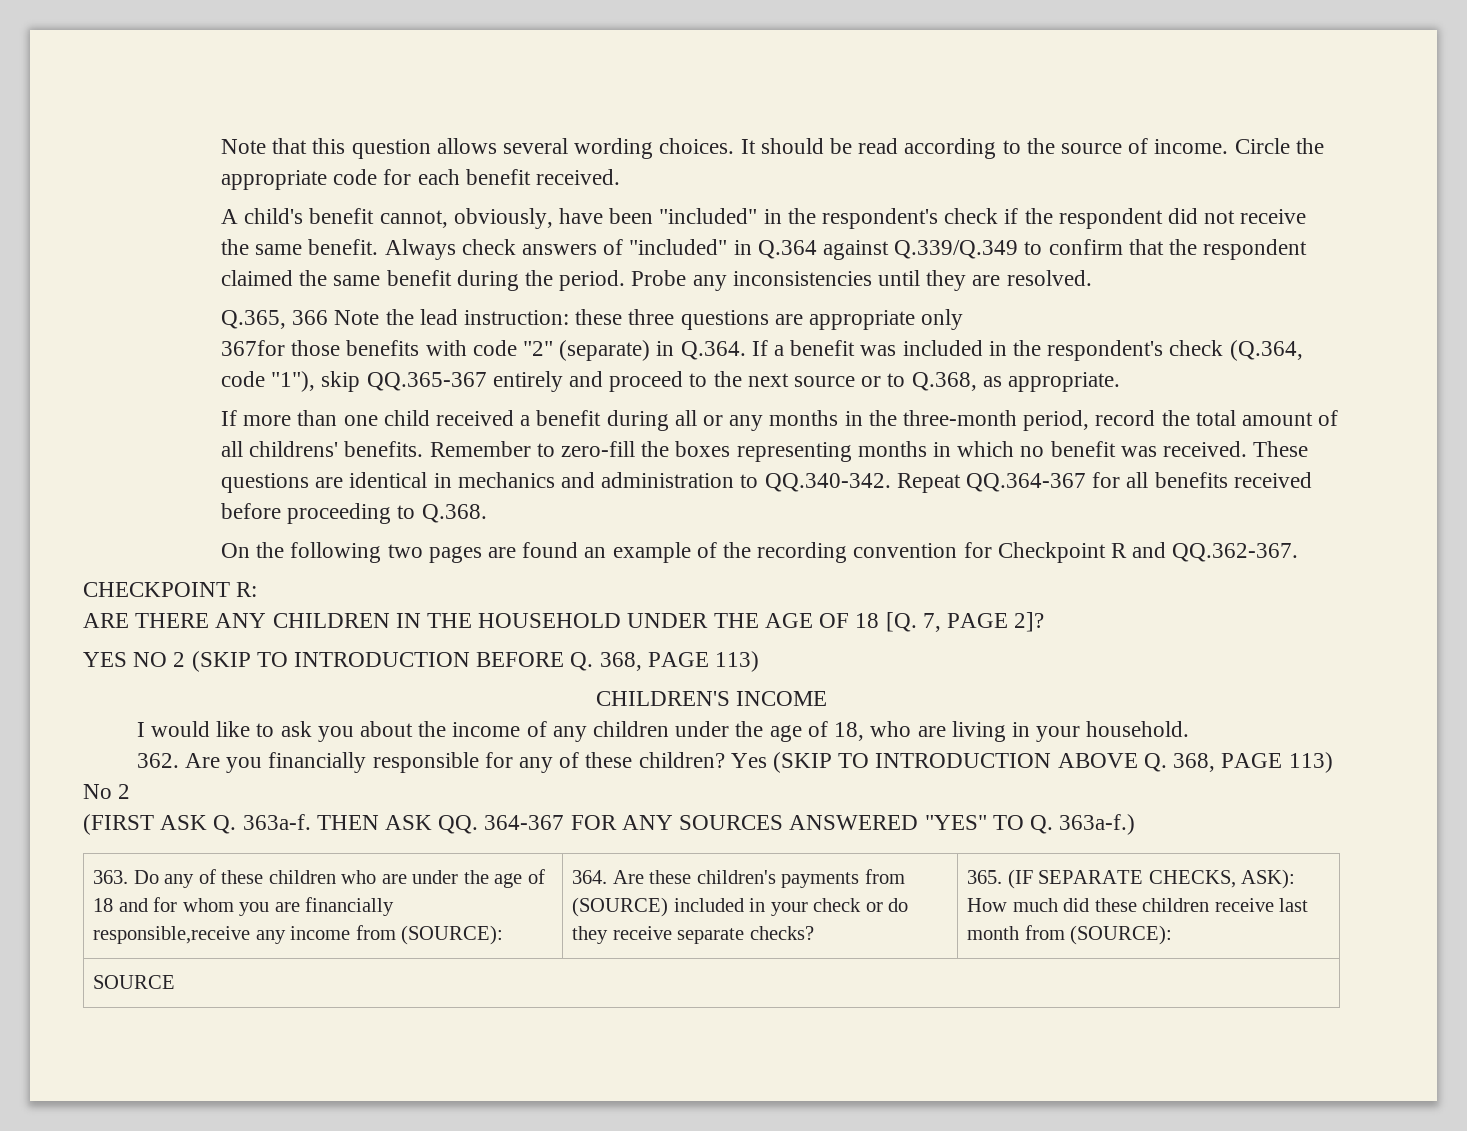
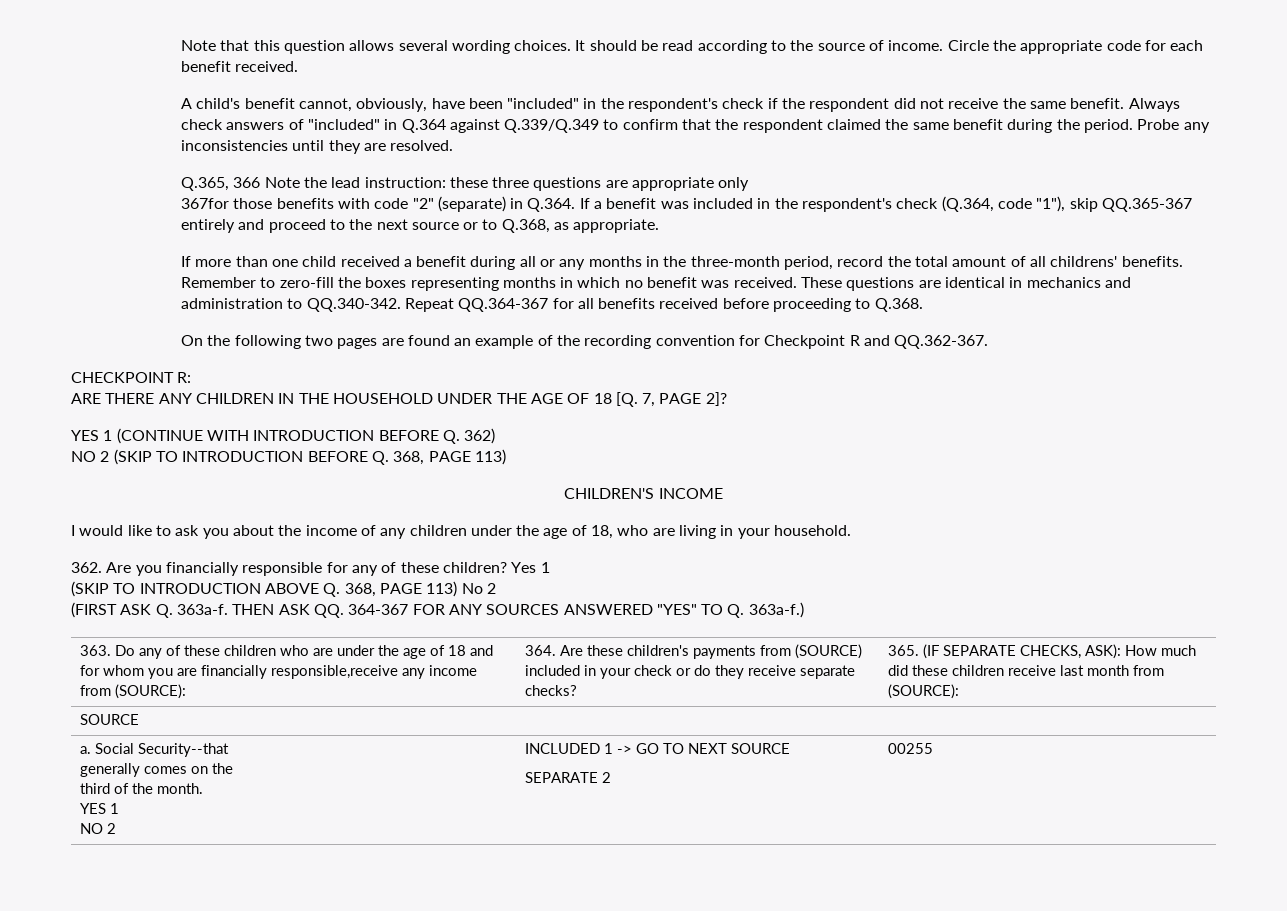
- YES NO 2 (SKIP TO INTRODUCTION BEFORE Q. 368, PAGE 113)
+ YES 1 (CONTINUE WITH INTRODUCTION BEFORE Q. 362)
+ NO 2 (SKIP TO INTRODUCTION BEFORE Q. 368, PAGE 113)
- Yes (SKIP TO INTRODUCTION ABOVE Q. 368, PAGE 113) No 2
+ Yes 1
+ (SKIP TO INTRODUCTION ABOVE Q. 368, PAGE 113) No 2
+ a. Social Security--that
+ generally comes on the
+ third of the month.
+ YES 1
+ NO 2 | INCLUDED 1 -> GO TO NEXT SOURCE
+ SEPARATE 2 | 00255

